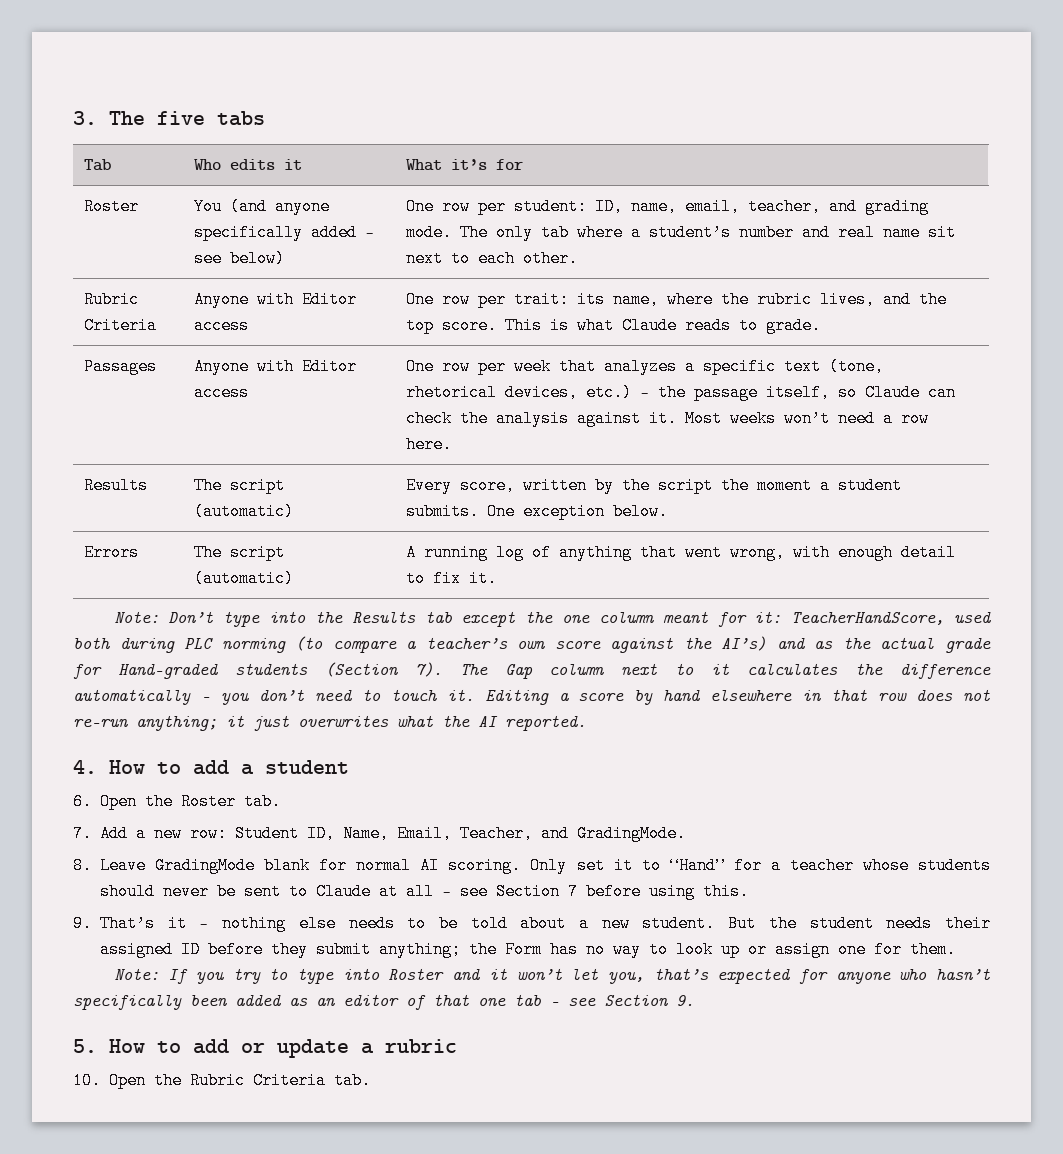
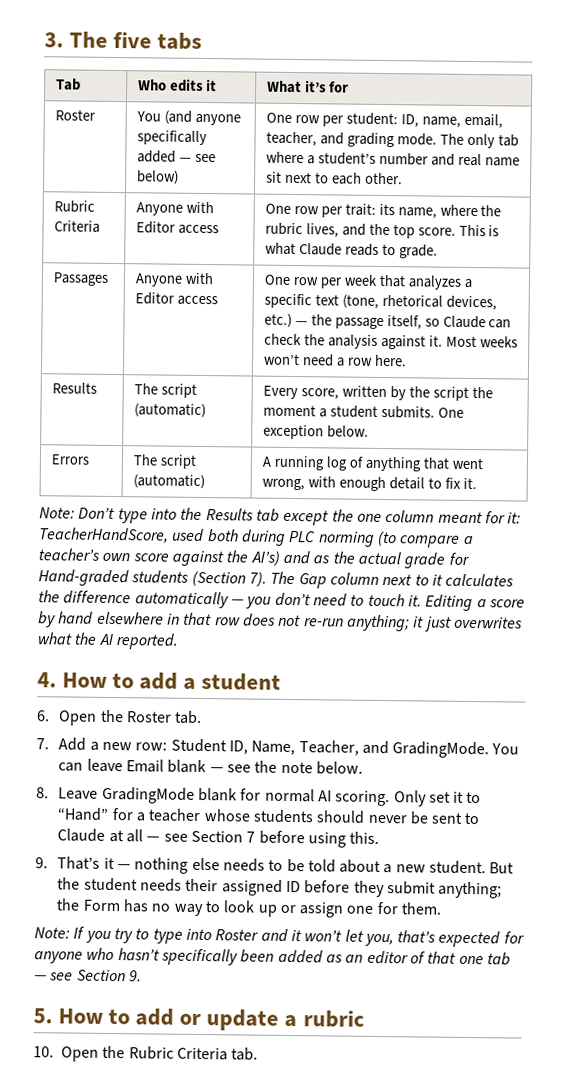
- 7. Add a new row: Student ID, Name, Email, Teacher, and GradingMode.
+ 7. Add a new row: Student ID, Name, Teacher, and GradingMode. You can leave Email blank — see the note below.

